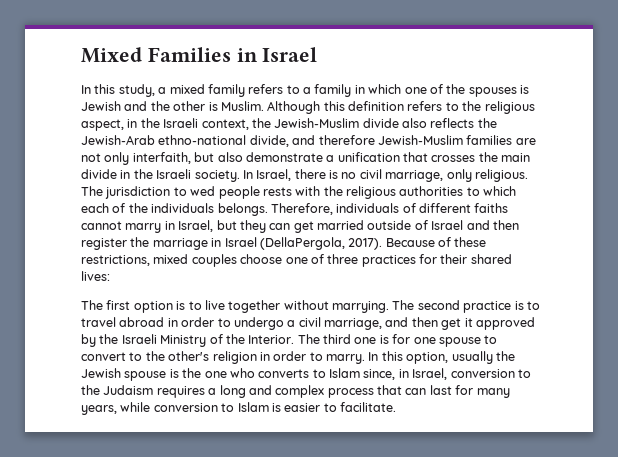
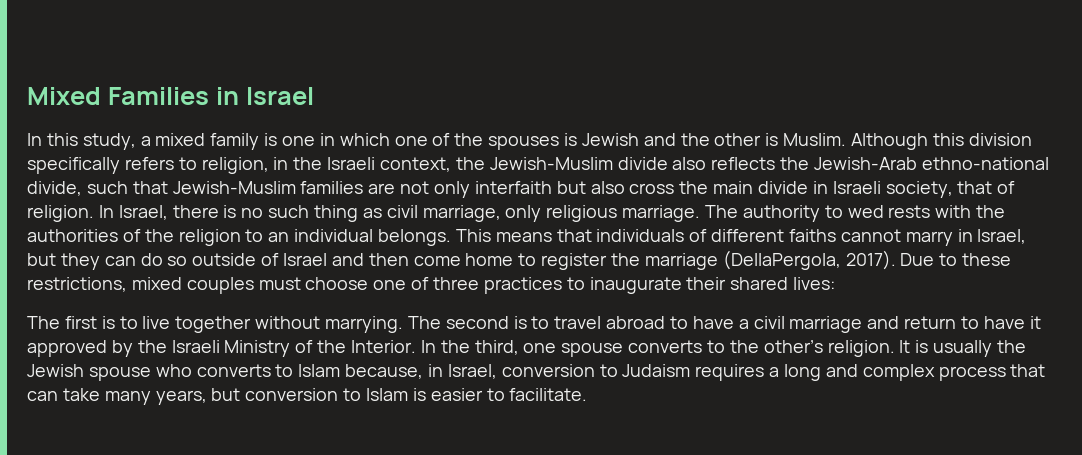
- In this study, a mixed family refers to a family in which one of the spouses is Jewish and the other is Muslim.
+ In this study, a mixed family is one in which one of the spouses is Jewish and the other is Muslim.
- Although this definition refers to the religious aspect, in the Israeli context, the Jewish-Muslim divide also reflects the Jewish-Arab ethno-national divide, and therefore Jewish-Muslim families are not only interfaith, but also demonstrate a unification that crosses the main divide in the Israeli society.
+ Although this division specifically refers to religion, in the Israeli context, the Jewish-Muslim divide also reflects the Jewish-Arab ethno-national divide, such that Jewish-Muslim families are not only interfaith but also cross the main divide in Israeli society, that of religion.
- In Israel, there is no civil marriage, only religious. The jurisdiction to wed people rests with the religious authorities to which each of the individuals belongs. Therefore, individuals of different faiths cannot marry in Israel, but they can get married outside of Israel and then register the marriage in Israel (DellaPergola, 2017). Because of these restrictions, mixed couples choose one of three practices for their shared lives:
+ In Israel, there is no such thing as civil marriage, only religious marriage. The authority to wed rests with the authorities of the religion to an individual belongs. This means that individuals of different faiths cannot marry in Israel, but they can do so outside of Israel and then come home to register the marriage (DellaPergola, 2017). Due to these restrictions, mixed couples must choose one of three practices to inaugurate their shared lives:
- The first option is to live together without marrying.
+ The first is to live together without marrying.
- The second practice is to travel abroad in order to undergo a civil marriage, and then get it approved by the Israeli Ministry of the Interior.
+ The second is to travel abroad to have a civil marriage and return to have it approved by the Israeli Ministry of the Interior.
- The third one is for one spouse to convert to the other's religion in order to marry. In this option, usually the Jewish spouse is the one who converts to Islam since, in Israel, conversion to the Judaism requires a long and complex process that can last for many years, while conversion to Islam is easier to facilitate.
+ In the third, one spouse converts to the other’s religion. It is usually the Jewish spouse who converts to Islam because, in Israel, conversion to Judaism requires a long and complex process that can take many years, but conversion to Islam is easier to facilitate.

